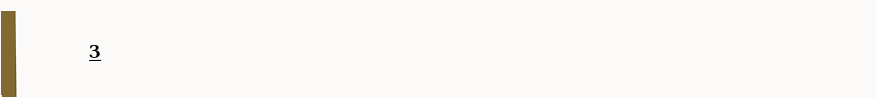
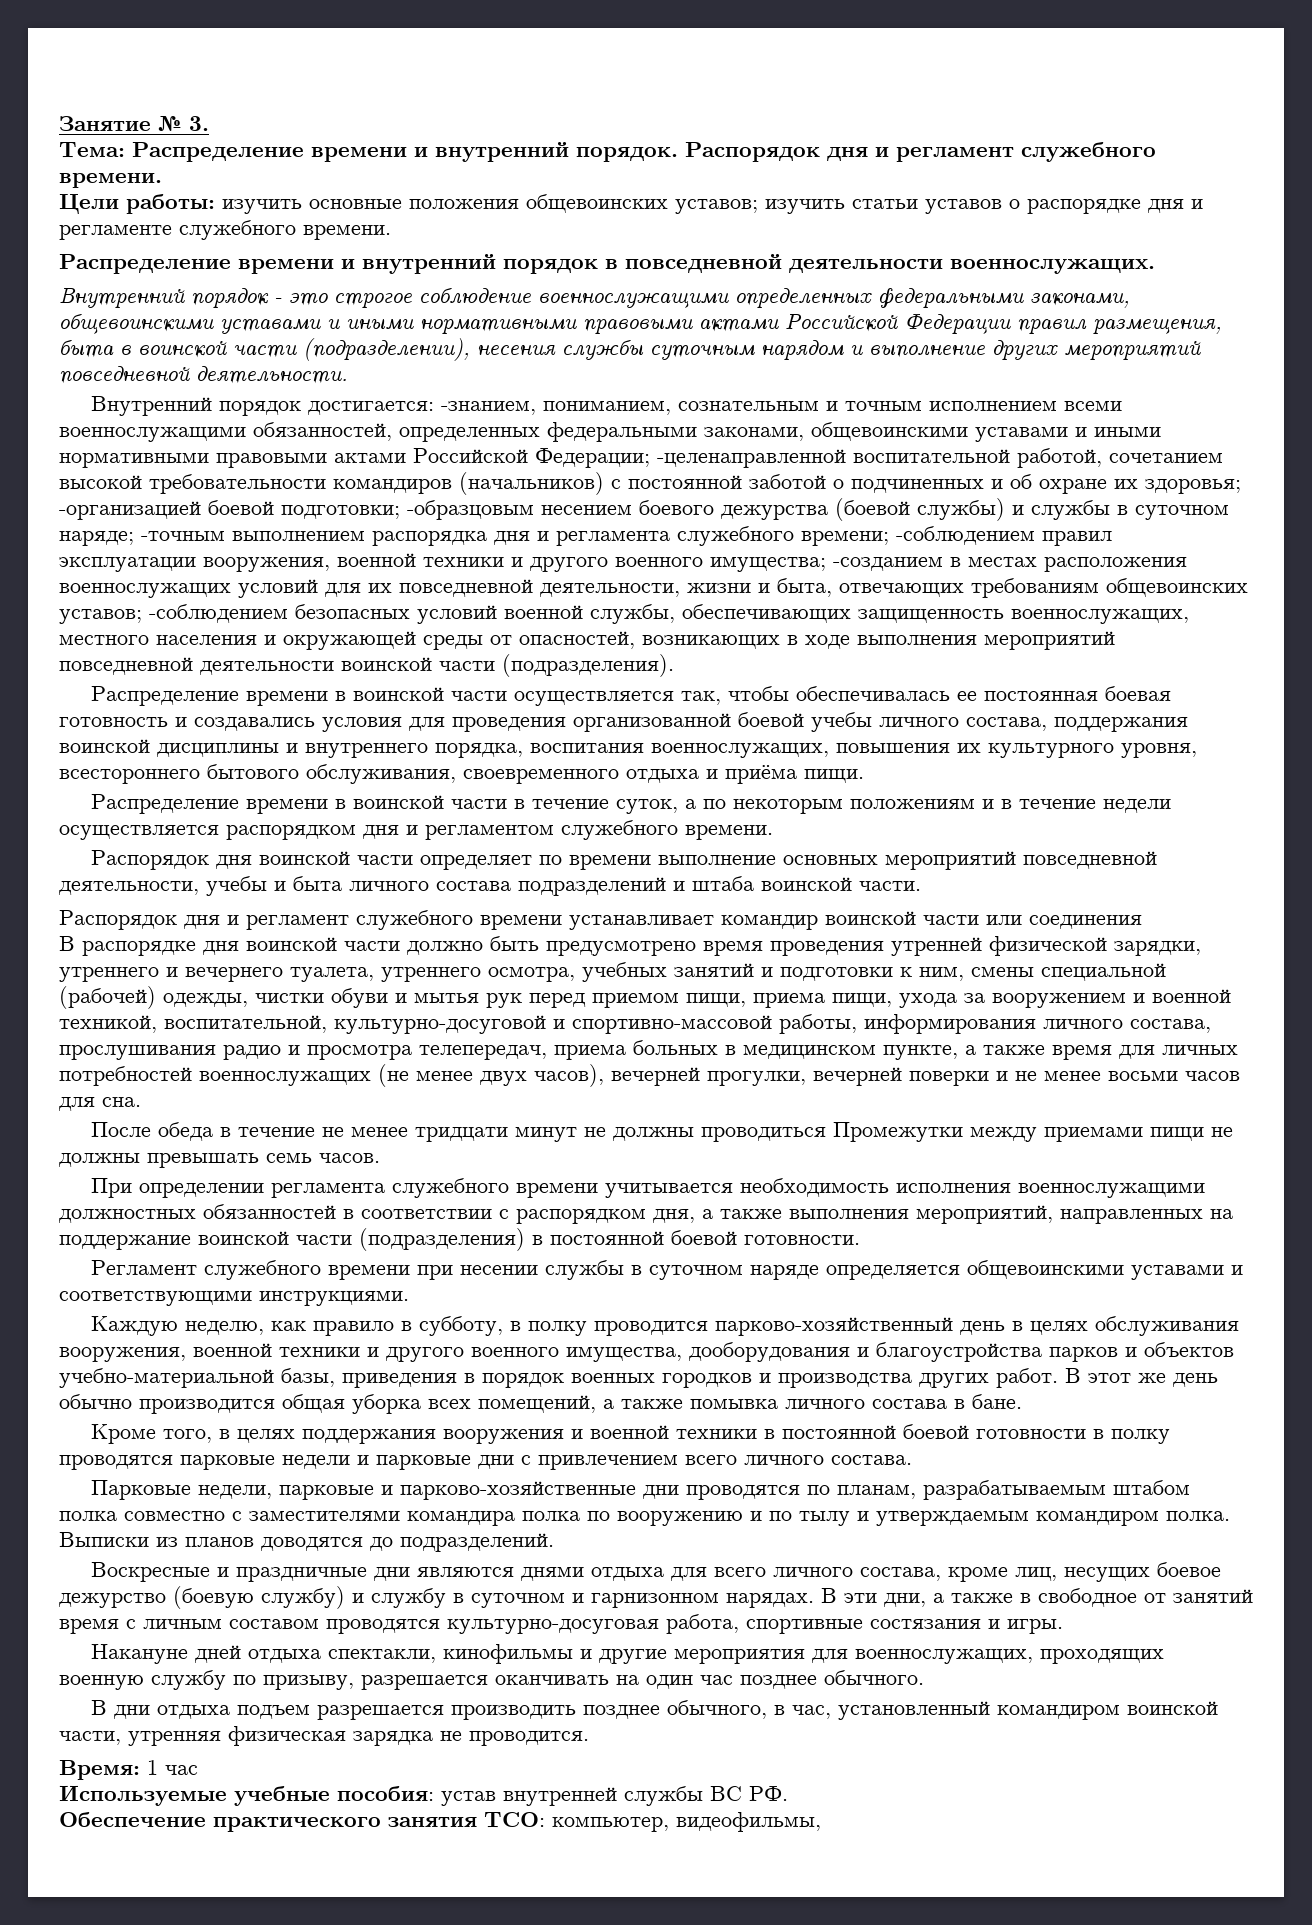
- З
+ Занятие № 3.
+ Тема: Распределение времени и внутренний порядок. Распорядок дня и регламент служебного времени.
+ Цели работы: изучить основные положения общевоинских уставов; изучить статьи уставов о распорядке дня и регламенте служебного времени.
+ Распределение времени и внутренний порядок в повседневной деятельности военнослужащих.
+ Внутренний порядок - это строгое соблюдение военнослужащими определенных федеральными законами, общевоинскими уставами и иными нормативными правовыми актами Российской Федерации правил размещения, быта в воинской части (подразделении), несения службы суточным нарядом и выполнение других мероприятий повседневной деятельности.
+ Внутренний порядок достигается: -знанием, пониманием, сознательным и точным исполнением всеми военнослужащими обязанностей, определенных федеральными законами, общевоинскими уставами и иными нормативными правовыми актами Российской Федерации; -целенаправленной воспитательной работой, сочетанием высокой требовательности командиров (начальников) с постоянной заботой о подчиненных и об охране их здоровья; -организацией боевой подготовки; -образцовым несением боевого дежурства (боевой службы) и службы в суточном наряде; -точным выполнением распорядка дня и регламента служебного времени; -соблюдением правил эксплуатации вооружения, военной техники и другого военного имущества; -созданием в местах расположения военнослужащих условий для их повседневной деятельности, жизни и быта, отвечающих требованиям общевоинских уставов; -соблюдением безопасных условий военной службы, обеспечивающих защищенность военнослужащих, местного населения и окружающей среды от опасностей, возникающих в ходе выполнения мероприятий повседневной деятельности воинской части (подразделения).
+ Распределение времени в воинской части осуществляется так, чтобы обеспечивалась ее постоянная боевая готовность и создавались условия для проведения организованной боевой учебы личного состава, поддержания воинской дисциплины и внутреннего порядка, воспитания военнослужащих, повышения их культурного уровня, всестороннего бытового обслуживания, своевременного отдыха и приёма пищи.
+ Распределение времени в воинской части в течение суток, а по некоторым положениям и в течение недели осуществляется распорядком дня и регламентом служебного времени.
+ Распорядок дня воинской части определяет по времени выполнение основных мероприятий повседневной деятельности, учебы и быта личного состава подразделений и штаба воинской части.
+ Распорядок дня и регламент служебного времени устанавливает командир воинской части или соединения
+ В распорядке дня воинской части должно быть предусмотрено время проведения утренней физической зарядки, утреннего и вечернего туалета, утреннего осмотра, учебных занятий и подготовки к ним, смены специальной (рабочей) одежды, чистки обуви и мытья рук перед приемом пищи, приема пищи, ухода за вооружением и военной техникой, воспитательной, культурно-досуговой и спортивно-массовой работы, информирования личного состава, прослушивания радио и просмотра телепередач, приема больных в медицинском пункте, а также время для личных потребностей военнослужащих (не менее двух часов), вечерней прогулки, вечерней поверки и не менее восьми часов для сна.
+ После обеда в течение не менее тридцати минут не должны проводиться Промежутки между приемами пищи не должны превышать семь часов.
+ При определении регламента служебного времени учитывается необходимость исполнения военнослужащими должностных обязанностей в соответствии с распорядком дня, а также выполнения мероприятий, направленных на поддержание воинской части (подразделения) в постоянной боевой готовности.
+ Регламент служебного времени при несении службы в суточном наряде определяется общевоинскими уставами и соответствующими инструкциями.
+ Каждую неделю, как правило в субботу, в полку проводится парково-хозяйственный день в целях обслуживания вооружения, военной техники и другого военного имущества, дооборудования и благоустройства парков и объектов учебно-материальной базы, приведения в порядок военных городков и производства других работ. В этот же день обычно производится общая уборка всех помещений, а также помывка личного состава в бане.
+ Кроме того, в целях поддержания вооружения и военной техники в постоянной боевой готовности в полку проводятся парковые недели и парковые дни с привлечением всего личного состава.
+ Парковые недели, парковые и парково-хозяйственные дни проводятся по планам, разрабатываемым штабом полка совместно с заместителями командира полка по вооружению и по тылу и утверждаемым командиром полка. Выписки из планов доводятся до подразделений.
+ Воскресные и праздничные дни являются днями отдыха для всего личного состава, кроме лиц, несущих боевое дежурство (боевую службу) и службу в суточном и гарнизонном нарядах. В эти дни, а также в свободное от занятий время с личным составом проводятся культурно-досуговая работа, спортивные состязания и игры.
+ Накануне дней отдыха спектакли, кинофильмы и другие мероприятия для военнослужащих, проходящих военную службу по призыву, разрешается оканчивать на один час позднее обычного.
+ В дни отдыха подъем разрешается производить позднее обычного, в час, установленный командиром воинской части, утренняя физическая зарядка не проводится.
+ Время: 1 час
+ Используемые учебные пособия: устав внутренней службы ВС РФ.
+ Обеспечение практического занятия ТСО: компьютер, видеофильмы,

